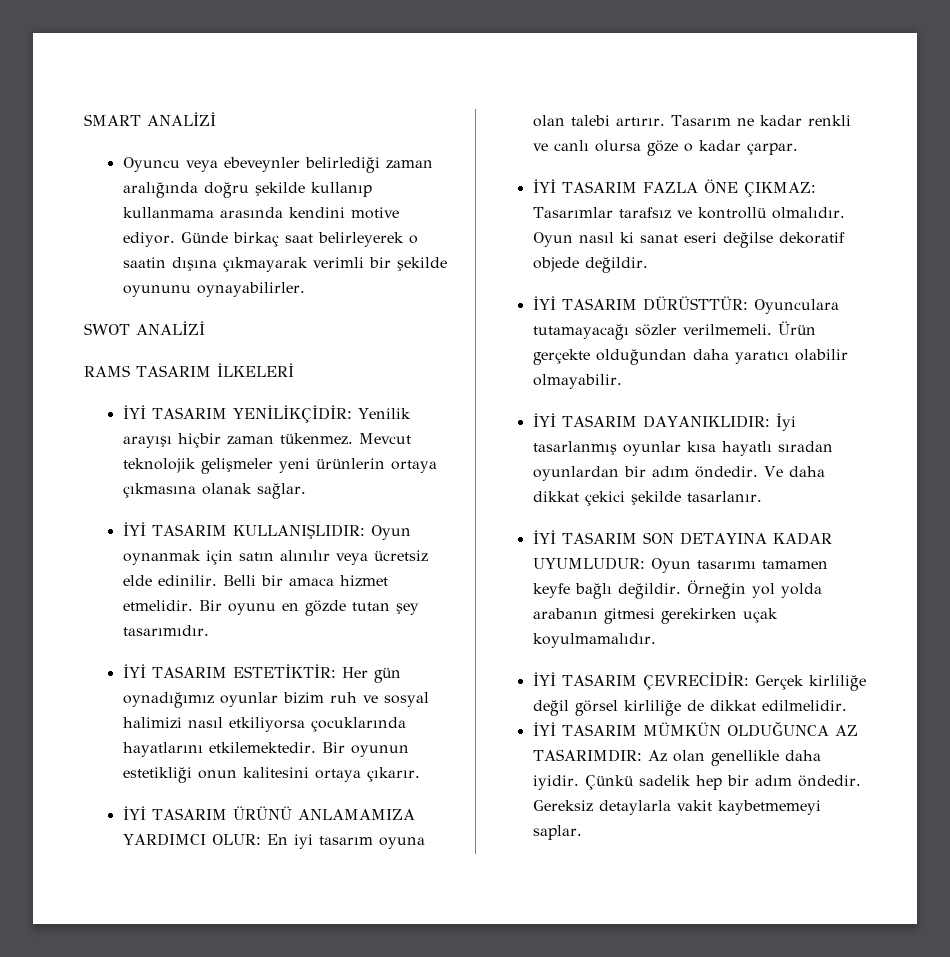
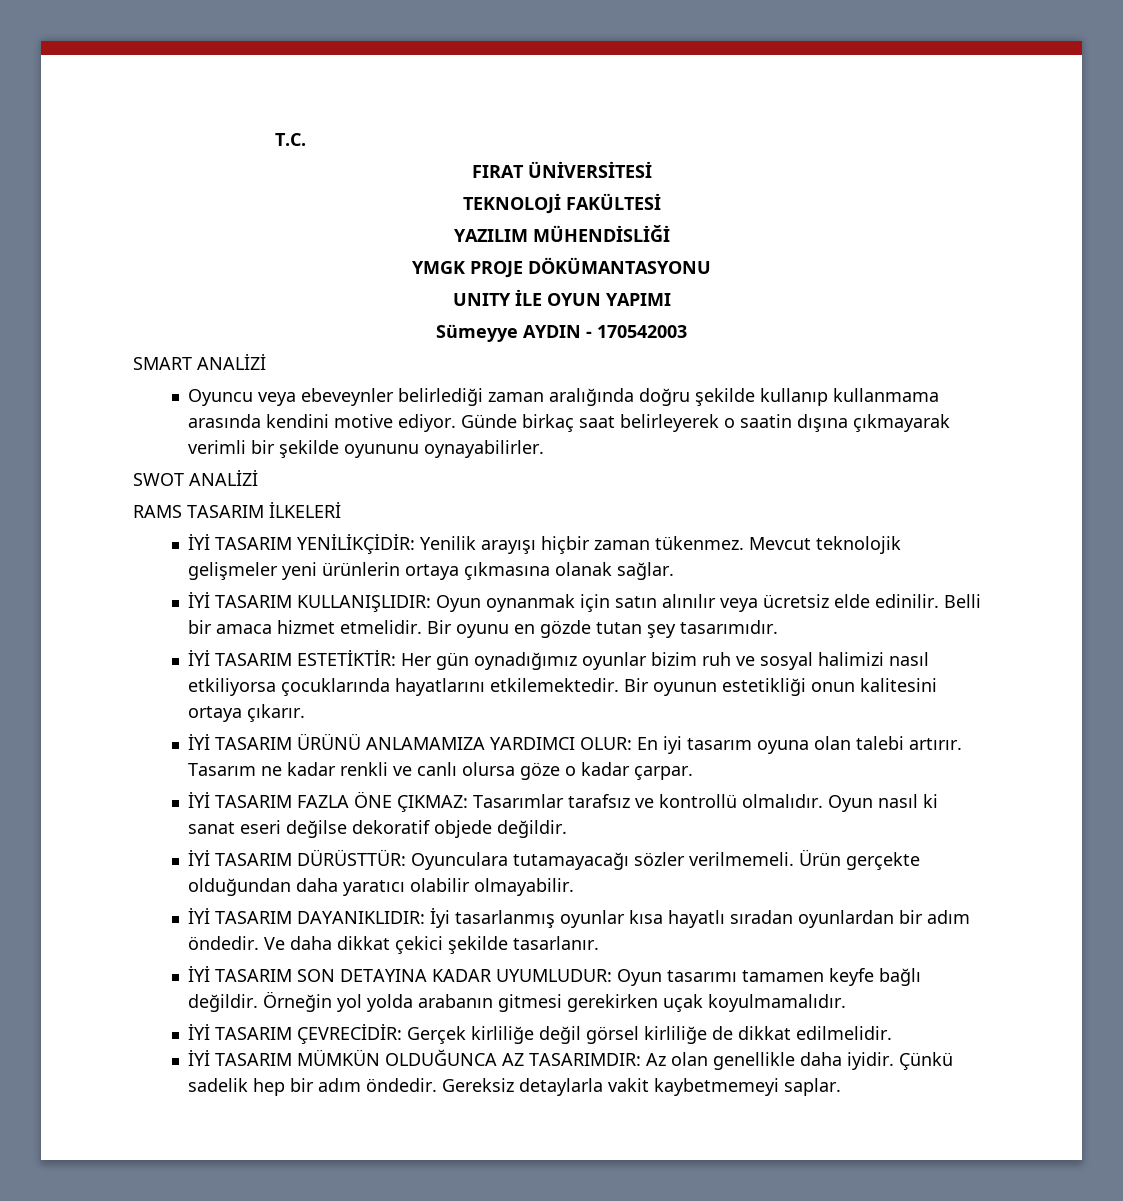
+ T.C.
+ FIRAT ÜNİVERSİTESİ
+ TEKNOLOJİ FAKÜLTESİ
+ YAZILIM MÜHENDİSLİĞİ
+ YMGK PROJE DÖKÜMANTASYONU
+ UNITY İLE OYUN YAPIMI
+ Sümeyye AYDIN - 170542003

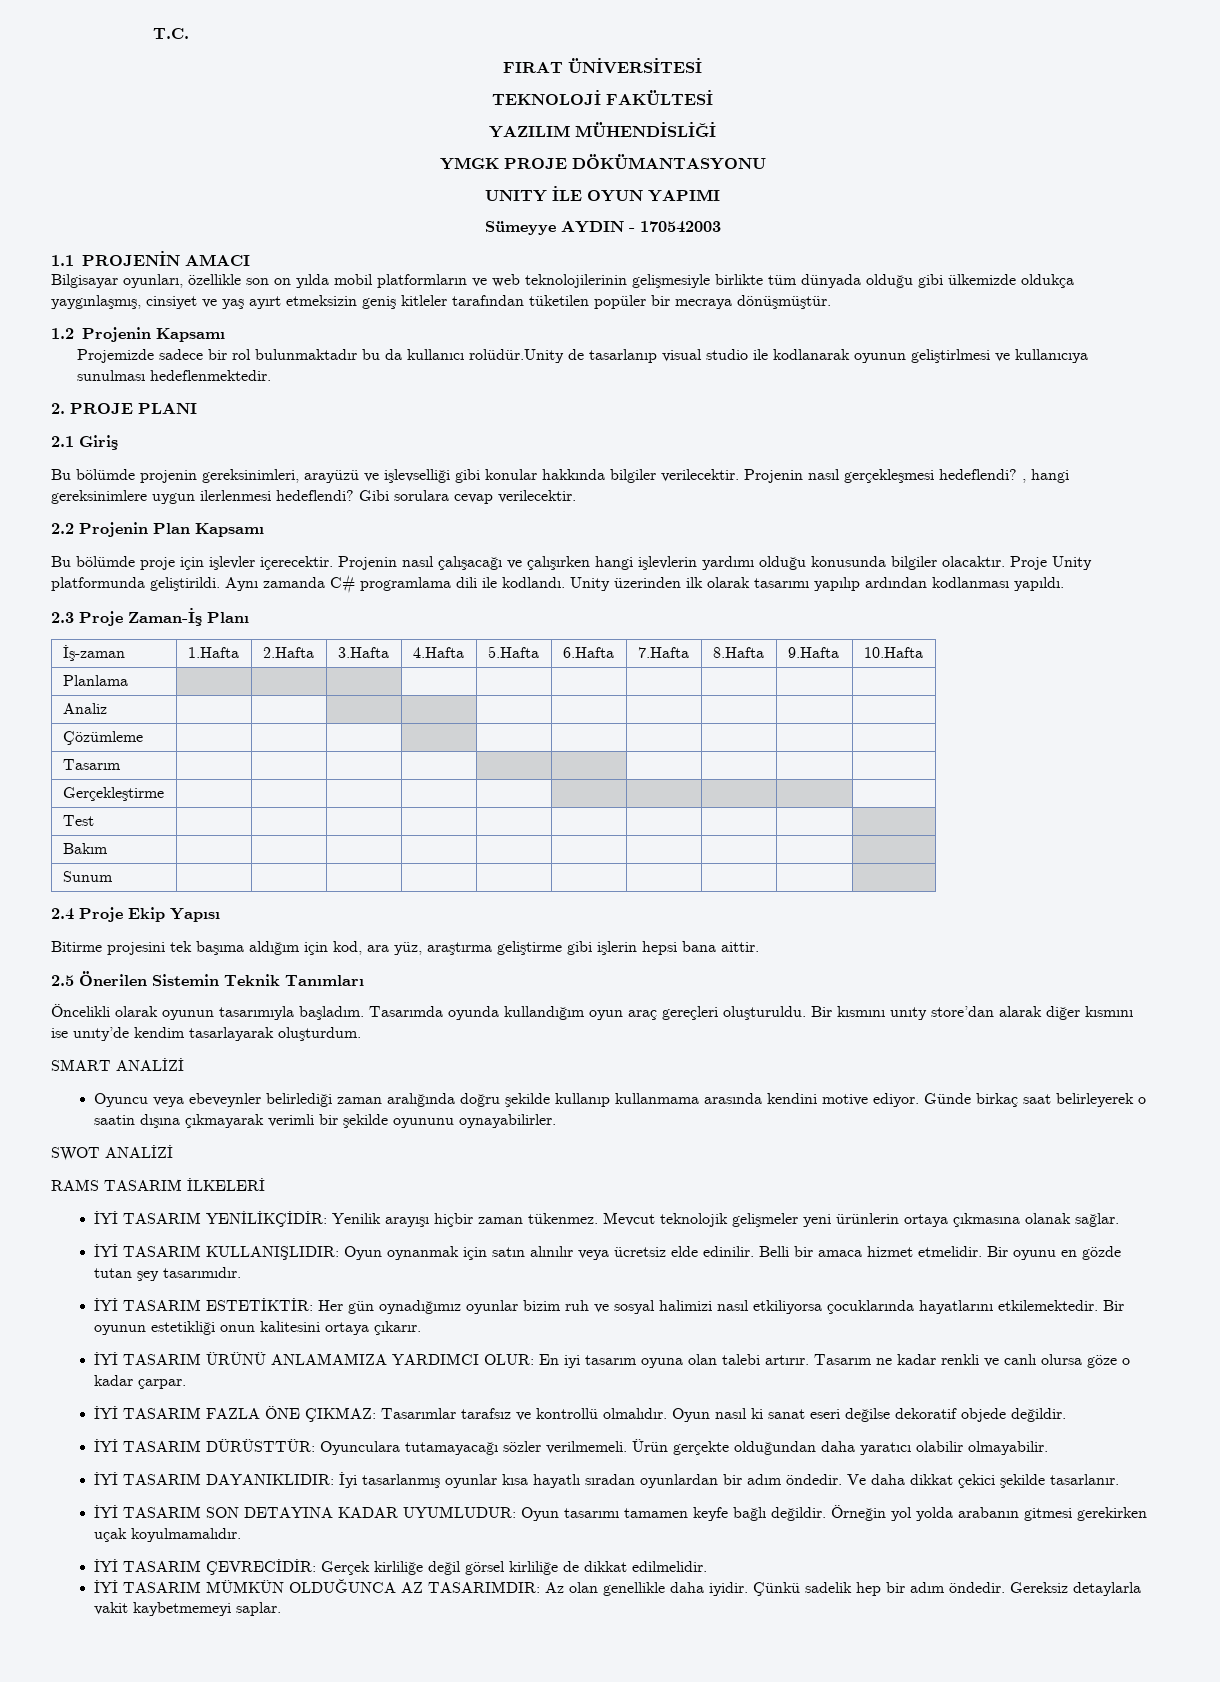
+ 1.1 PROJENİN AMACI
+ Bilgisayar oyunları, özellikle son on yılda mobil platformların ve web teknolojilerinin gelişmesiyle birlikte tüm dünyada olduğu gibi ülkemizde oldukça yaygınlaşmış, cinsiyet ve yaş ayırt etmeksizin geniş kitleler tarafından tüketilen popüler bir mecraya dönüşmüştür.
+ 1.2 Projenin Kapsamı
+ Projemizde sadece bir rol bulunmaktadır bu da kullanıcı rolüdür.Unity de tasarlanıp visual studio ile kodlanarak oyunun geliştirlmesi ve kullanıcıya sunulması hedeflenmektedir.
+ 2. PROJE PLANI
+ 2.1 Giriş
+ Bu bölümde projenin gereksinimleri, arayüzü ve işlevselliği gibi konular hakkında bilgiler verilecektir. Projenin nasıl gerçekleşmesi hedeflendi? , hangi gereksinimlere uygun ilerlenmesi hedeflendi? Gibi sorulara cevap verilecektir.
+ 2.2 Projenin Plan Kapsamı
+ Bu bölümde proje için işlevler içerecektir. Projenin nasıl çalışacağı ve çalışırken hangi işlevlerin yardımı olduğu konusunda bilgiler olacaktır. Proje Unity platformunda geliştirildi. Aynı zamanda C# programlama dili ile kodlandı. Unity üzerinden ilk olarak tasarımı yapılıp ardından kodlanması yapıldı.
+ 2.3 Proje Zaman-İş Planı
+ İş-zaman | 1.Hafta | 2.Hafta | 3.Hafta | 4.Hafta | 5.Hafta | 6.Hafta | 7.Hafta | 8.Hafta | 9.Hafta | 10.Hafta
+ Planlama | | | | | | | | | |
+ Analiz | | | | | | | | | |
+ Çözümleme | | | | | | | | | |
+ Tasarım | | | | | | | | | |
+ Gerçekleştirme | | | | | | | | | |
+ Test | | | | | | | | | |
+ Bakım | | | | | | | | | |
+ Sunum | | | | | | | | | |
+ 2.4 Proje Ekip Yapısı
+ Bitirme projesini tek başıma aldığım için kod, ara yüz, araştırma geliştirme gibi işlerin hepsi bana aittir.
+ 2.5 Önerilen Sistemin Teknik Tanımları
+ Öncelikli olarak oyunun tasarımıyla başladım. Tasarımda oyunda kullandığım oyun araç gereçleri oluşturuldu. Bir kısmını unıty store’dan alarak diğer kısmını ise unıty’de kendim tasarlayarak oluşturdum.

